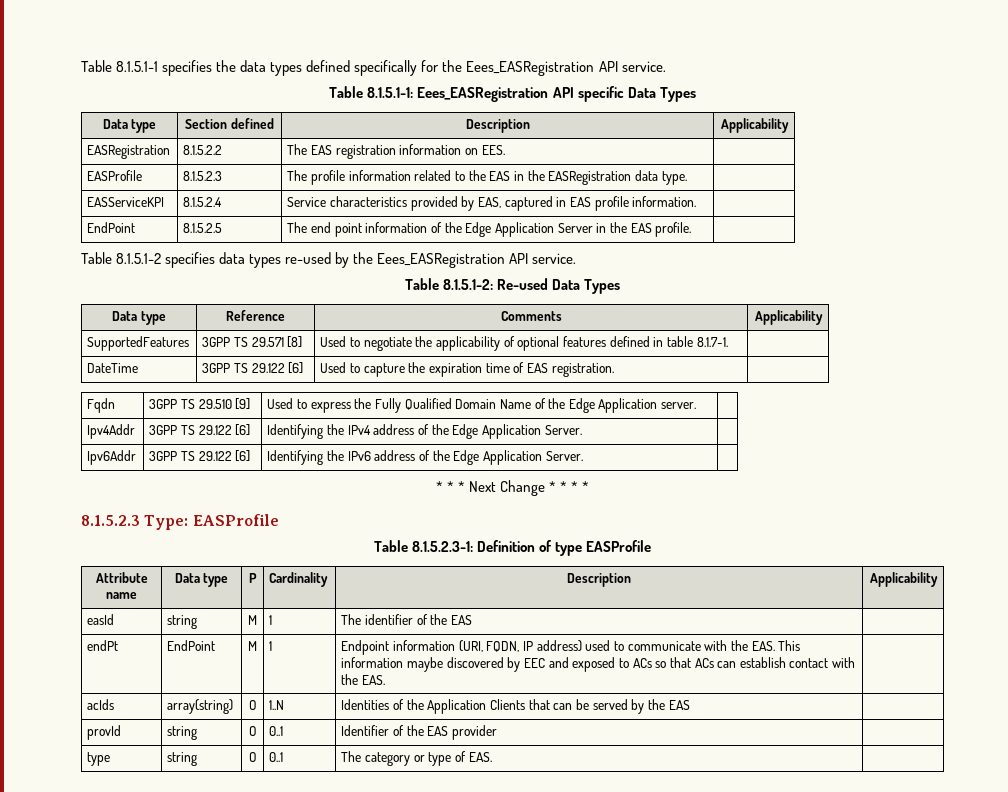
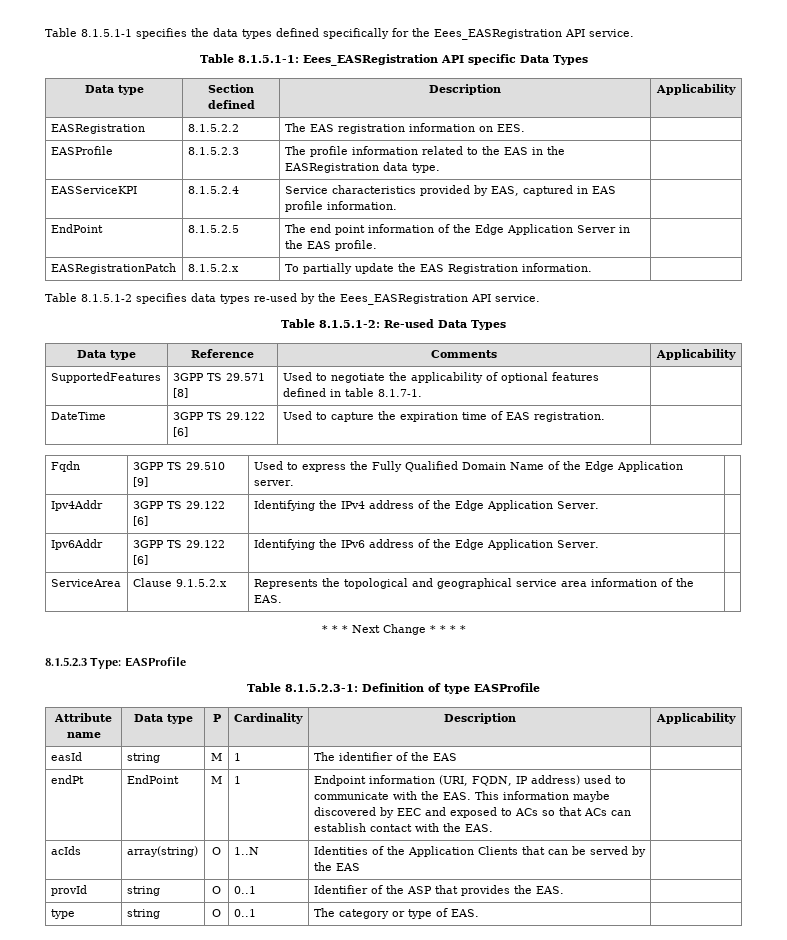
+ EASRegistrationPatch | 8.1.5.2.x | To partially update the EAS Registration information. |
+ ServiceArea | Clause 9.1.5.2.x | Represents the topological and geographical service area information of the EAS. |
- provId | string | O | 0..1 | Identifier of the EAS provider |
+ provId | string | O | 0..1 | Identifier of the ASP that provides the EAS. |

